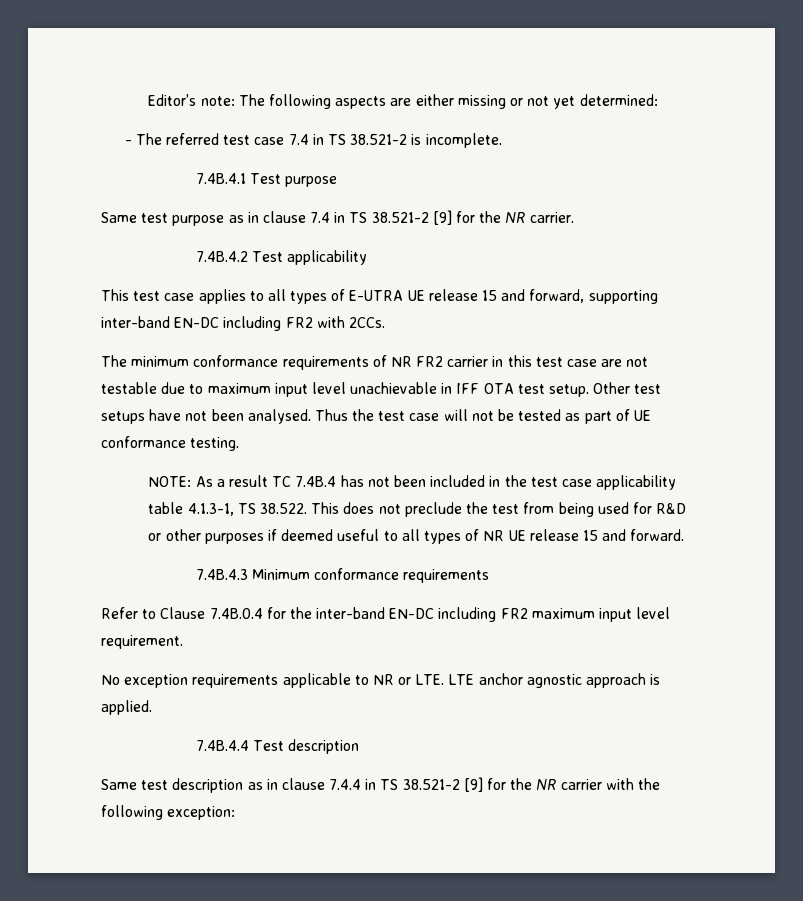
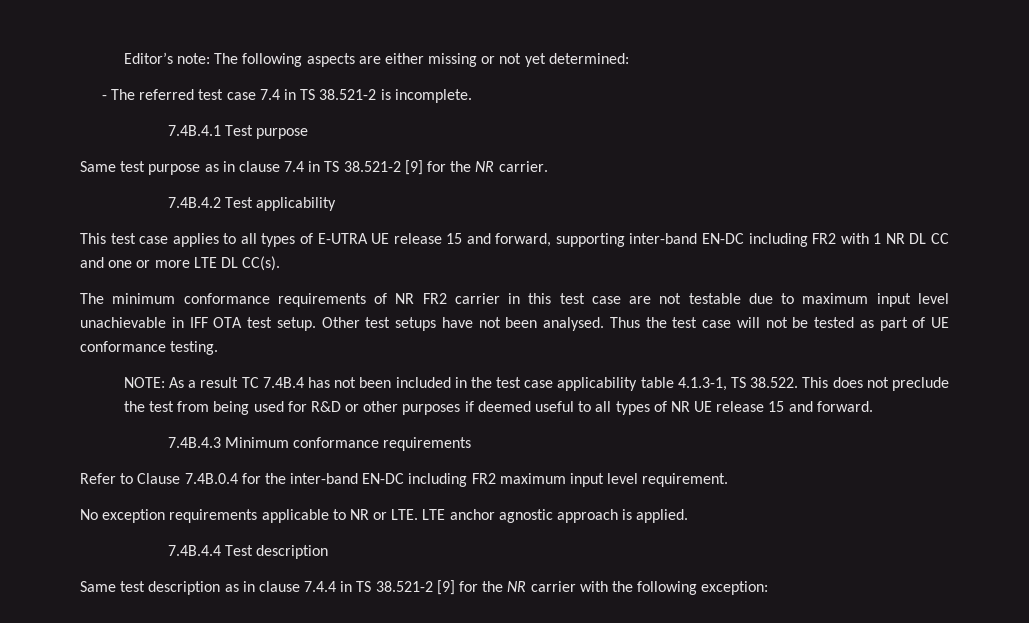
- This test case applies to all types of E-UTRA UE release 15 and forward, supporting inter-band EN-DC including FR2 with 2CCs.
+ This test case applies to all types of E-UTRA UE release 15 and forward, supporting inter-band EN-DC including FR2 with 1 NR DL CC and one or more LTE DL CC(s).

